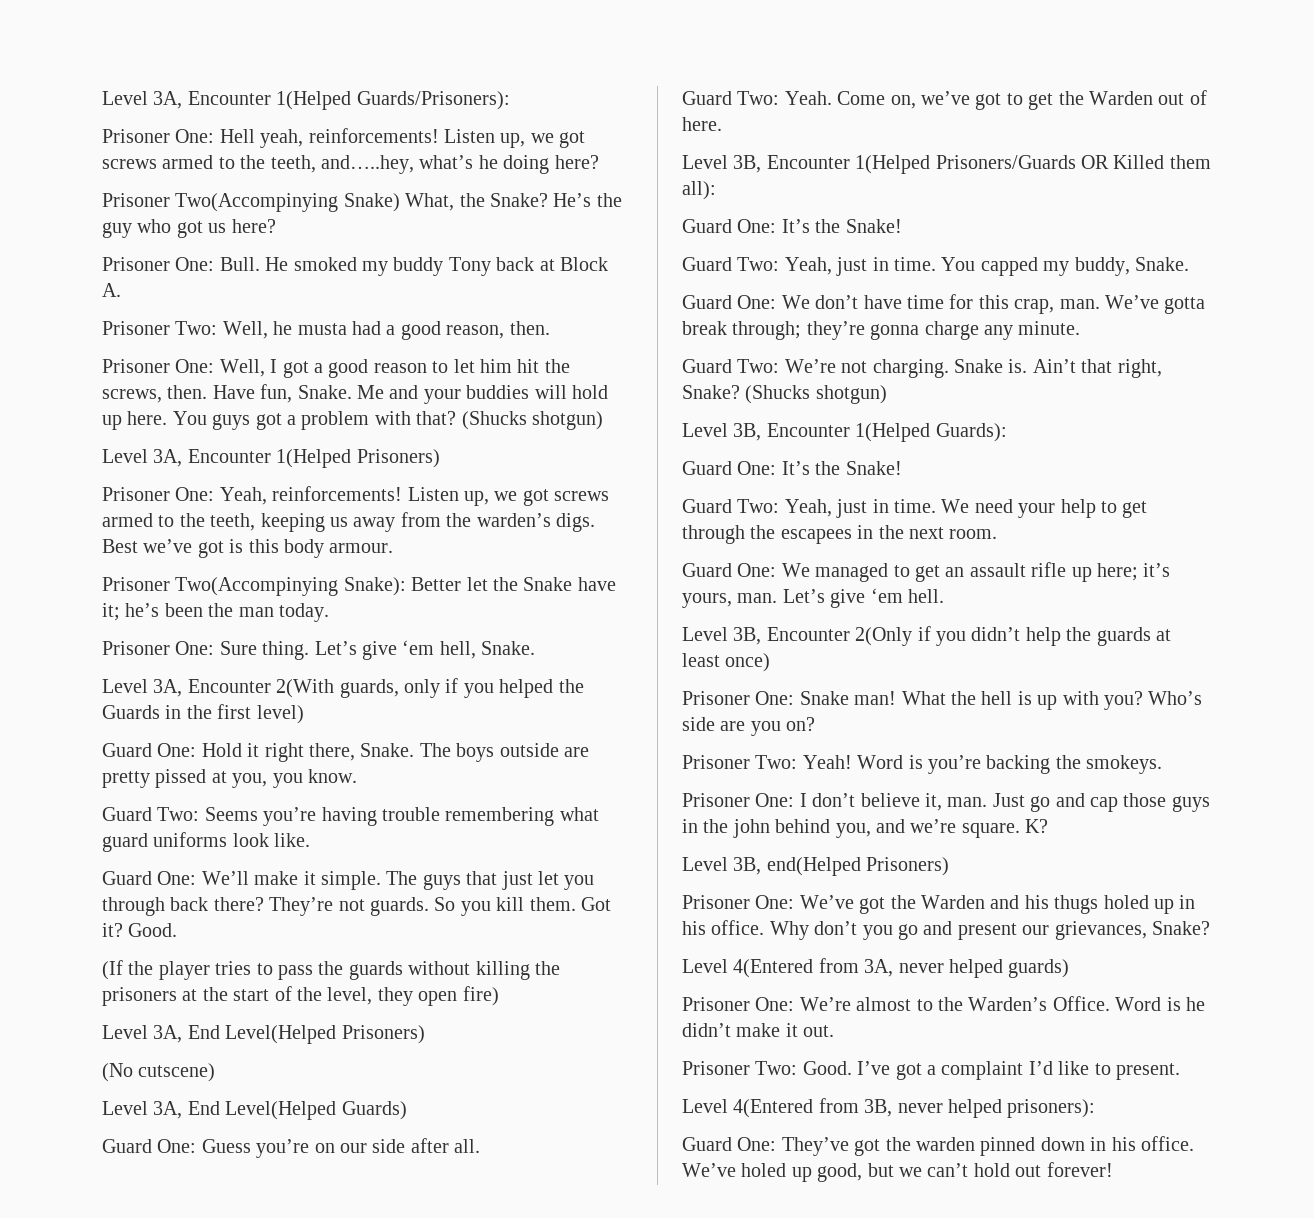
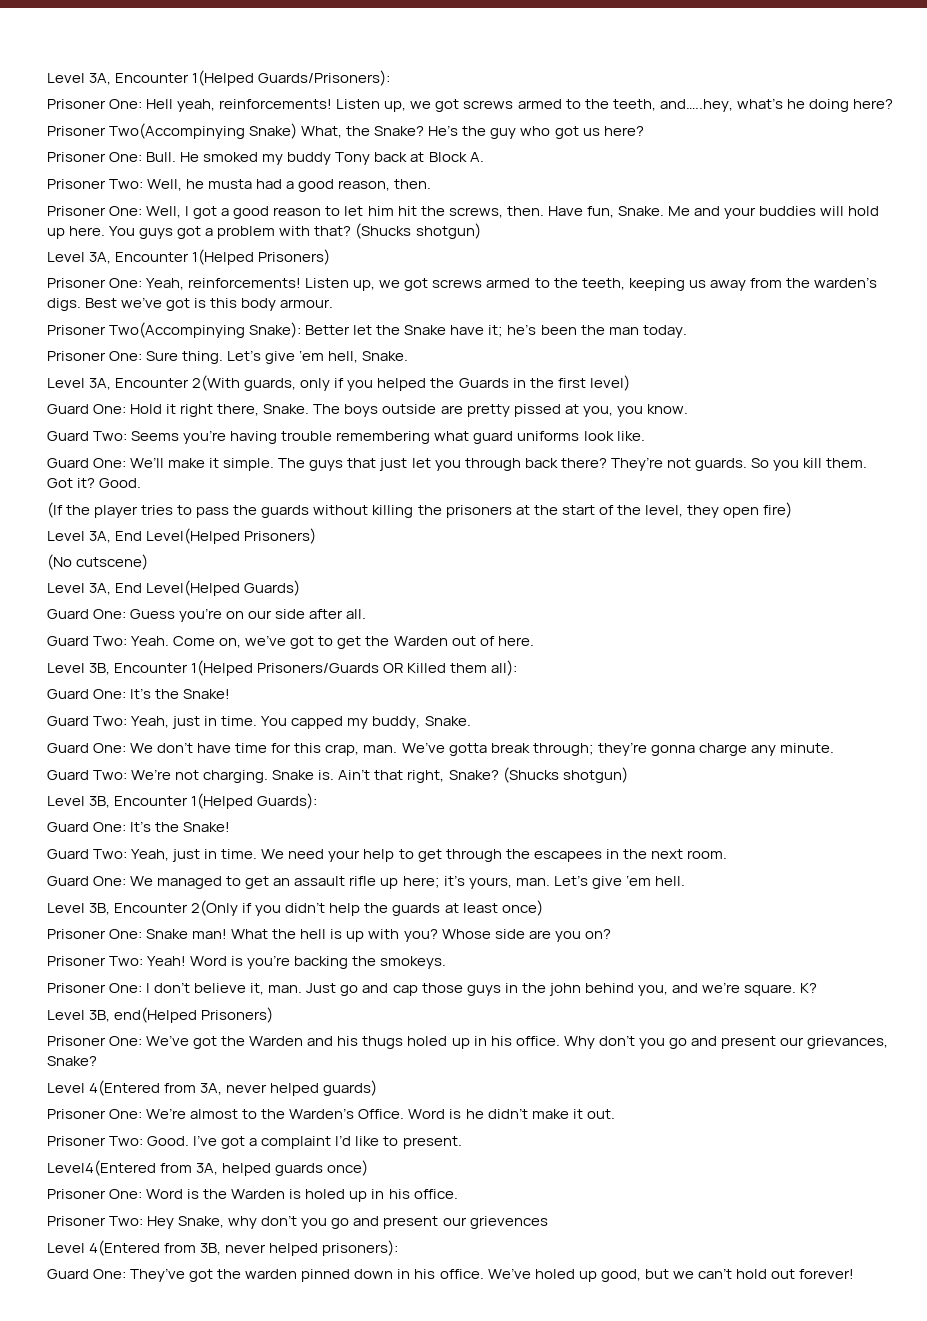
- Who’s side are you on?
+ Whose side are you on?
+ Level4(Entered from 3A, helped guards once)
+ Prisoner One: Word is the Warden is holed up in his office.
+ Prisoner Two: Hey Snake, why don’t you go and present our grievences

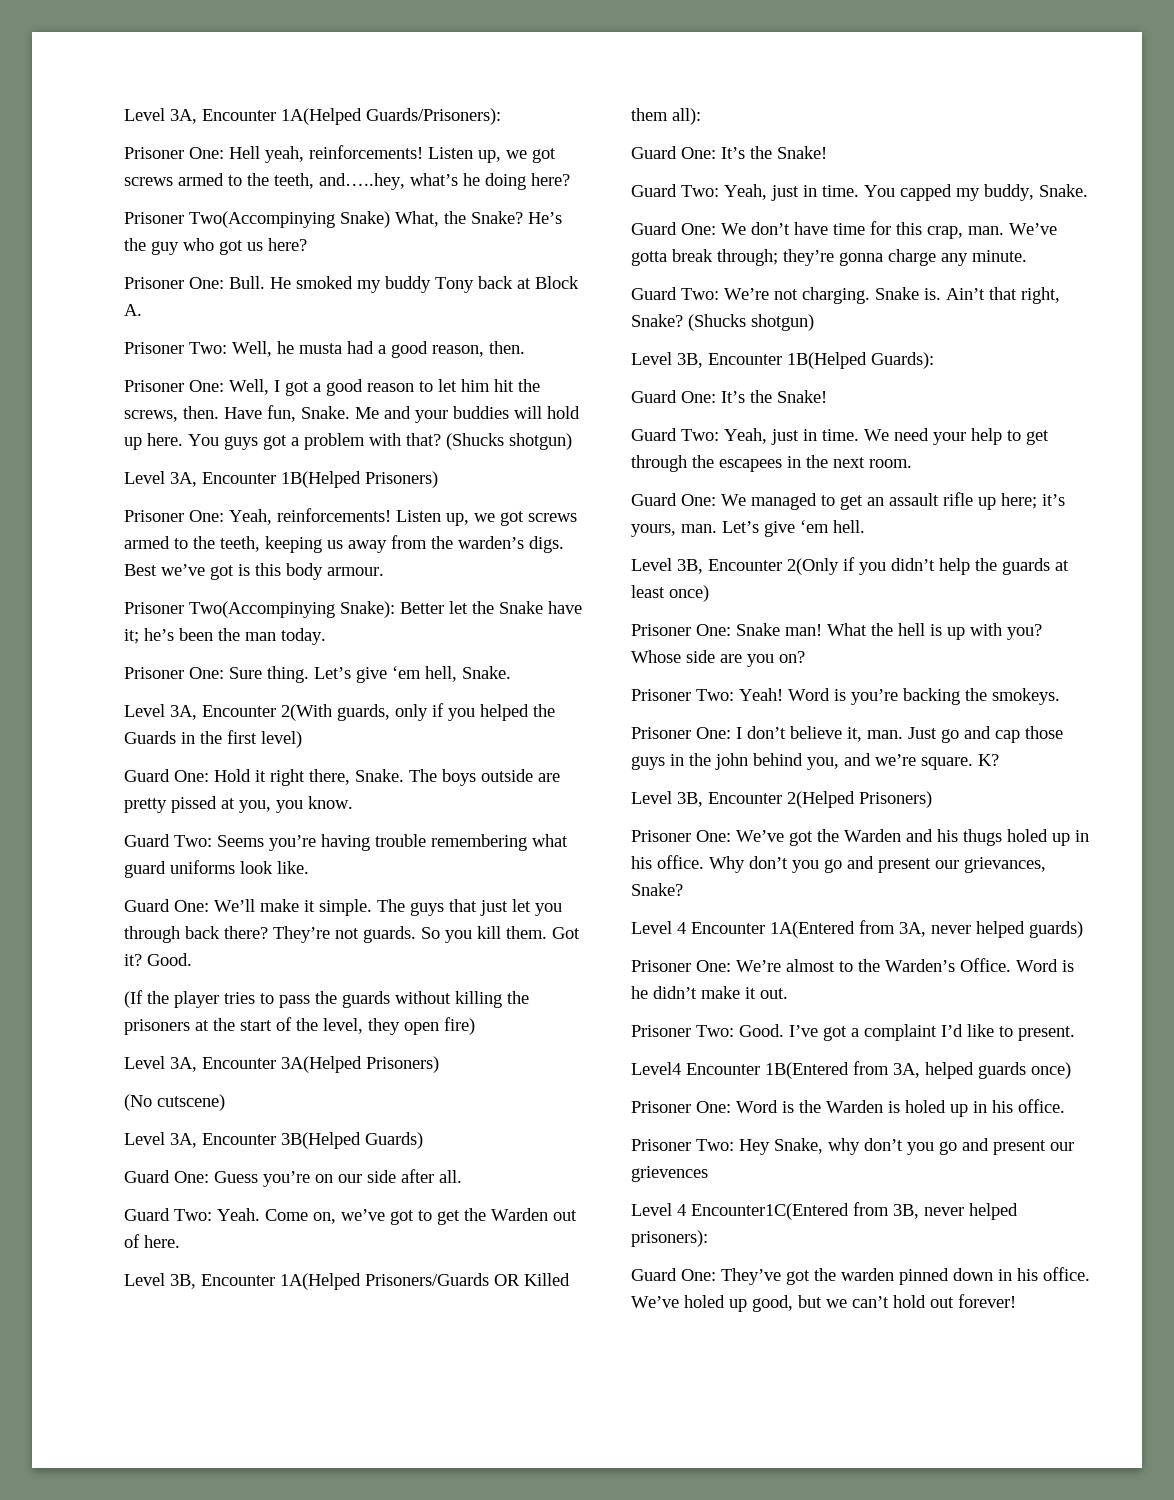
- Level 3A, Encounter 1(Helped Guards/Prisoners):
+ Level 3A, Encounter 1A(Helped Guards/Prisoners):
- Level 3A, Encounter 1(Helped Prisoners)
+ Level 3A, Encounter 1B(Helped Prisoners)
- Level 3A, End Level(Helped Prisoners)
+ Level 3A, Encounter 3A(Helped Prisoners)
- Level 3A, End Level(Helped Guards)
+ Level 3A, Encounter 3B(Helped Guards)
- Level 3B, Encounter 1(Helped Prisoners/Guards OR Killed them all):
+ Level 3B, Encounter 1A(Helped Prisoners/Guards OR Killed them all):
- Level 3B, Encounter 1(Helped Guards):
+ Level 3B, Encounter 1B(Helped Guards):
- Level 3B, end(Helped Prisoners)
+ Level 3B, Encounter 2(Helped Prisoners)
- Level 4(Entered from 3A, never helped guards)
+ Level 4 Encounter 1A(Entered from 3A, never helped guards)
- Level4(Entered from 3A, helped guards once)
+ Level4 Encounter 1B(Entered from 3A, helped guards once)
- Level 4(Entered from 3B, never helped prisoners):
+ Level 4 Encounter1C(Entered from 3B, never helped prisoners):

